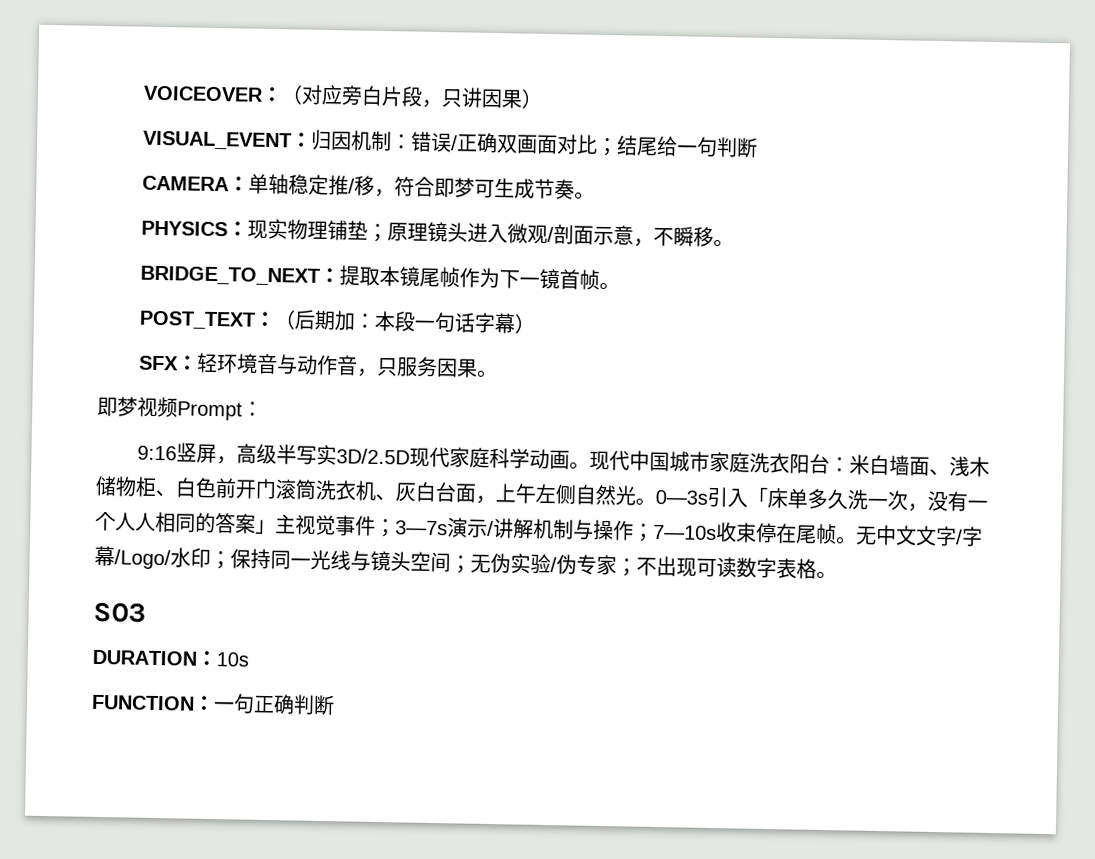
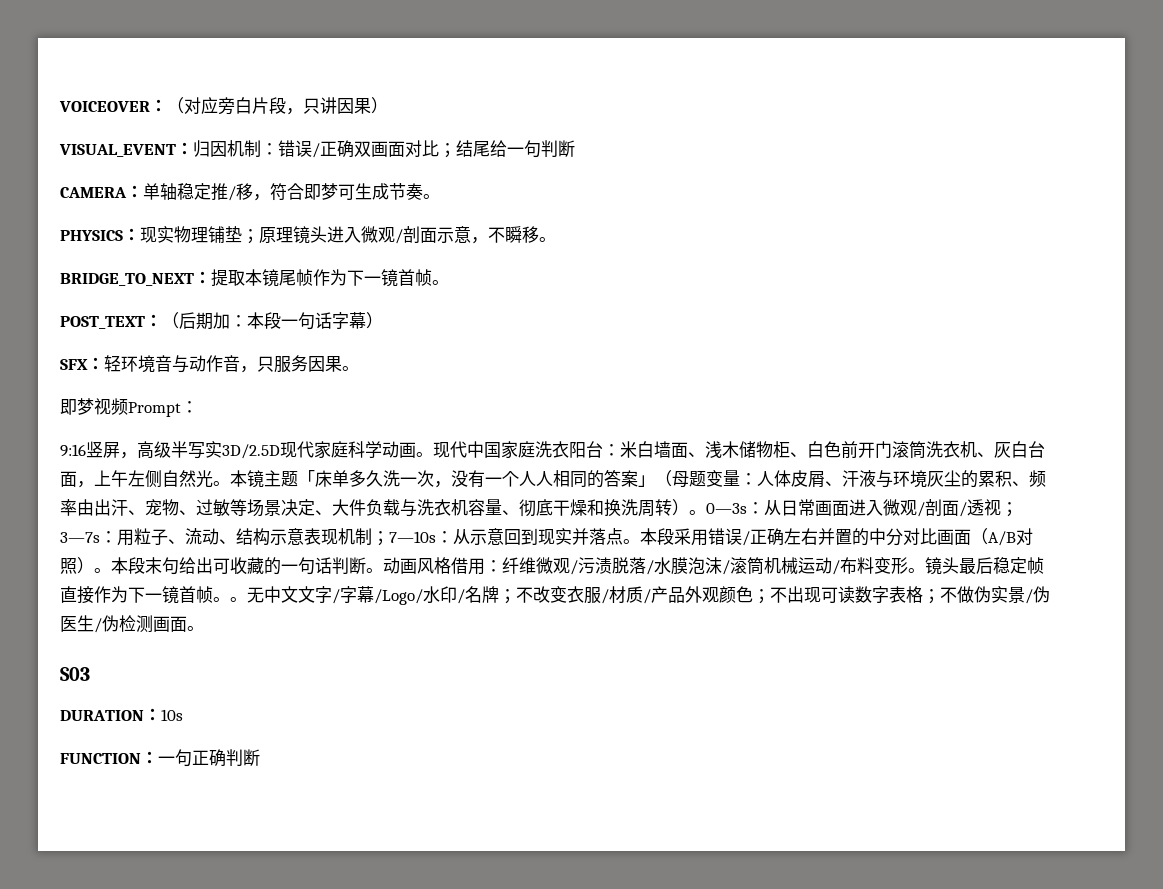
- 现代中国城市家庭洗衣阳台：米白墙面、浅木储物柜、白色前开门滚筒洗衣机、灰白台面，上午左侧自然光。
+ 现代中国家庭洗衣阳台：米白墙面、浅木储物柜、白色前开门滚筒洗衣机、灰白台面，上午左侧自然光。
- 0—3s引入「床单多久洗一次，没有一个人人相同的答案」主视觉事件；3—7s演示/讲解机制与操作；7—10s收束停在尾帧。
+ 本镜主题「床单多久洗一次，没有一个人人相同的答案」（母题变量：人体皮屑、汗液与环境灰尘的累积、频率由出汗、宠物、过敏等场景决定、大件负载与洗衣机容量、彻底干燥和换洗周转）。0—3s：从日常画面进入微观/剖面/透视；3—7s：用粒子、流动、结构示意表现机制；7—10s：从示意回到现实并落点。本段采用错误/正确左右并置的中分对比画面（A/B对照）。本段末句给出可收藏的一句话判断。动画风格借用：纤维微观/污渍脱落/水膜泡沫/滚筒机械运动/布料变形。镜头最后稳定帧直接作为下一镜首帧。。
- 无中文文字/字幕/Logo/水印；保持同一光线与镜头空间；无伪实验/伪专家；不出现可读数字表格。
+ 无中文文字/字幕/Logo/水印/名牌；不改变衣服/材质/产品外观颜色；不出现可读数字表格；不做伪实景/伪医生/伪检测画面。

